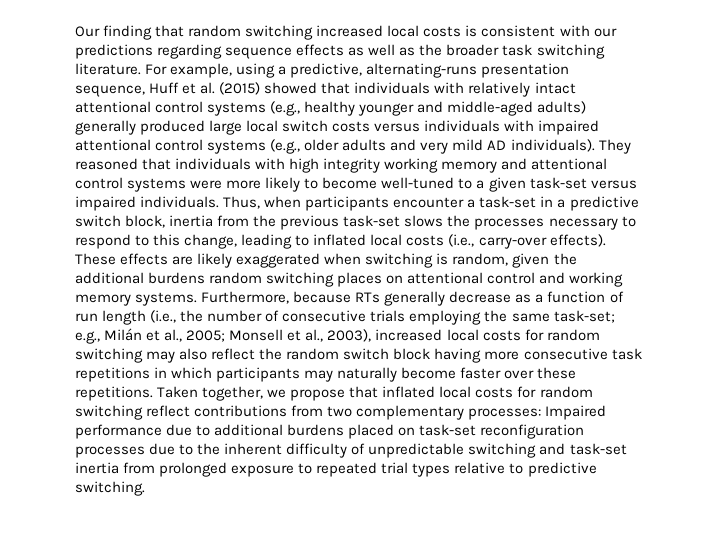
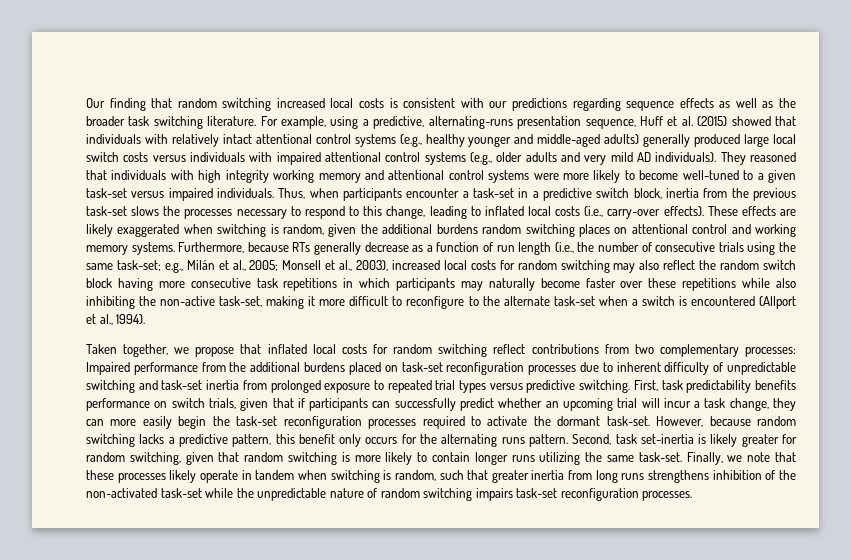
- Furthermore, because RTs generally decrease as a function of run length (i.e., the number of consecutive trials employing the same task-set;
+ Furthermore, because RTs generally decrease as a function of run length (i.e., the number of consecutive trials using the same task-set;
- Monsell et al., 2003), increased local costs for random switching may also reflect the random switch block having more consecutive task repetitions in which participants may naturally become faster over these repetitions. Taken together, we propose that inflated local costs for random switching reflect contributions from two complementary processes:
+ Monsell et al., 2003), increased local costs for random switching may also reflect the random switch block having more consecutive task repetitions in which participants may naturally become faster over these repetitions while also inhibiting the non-active task-set, making it more difficult to reconfigure to the alternate task-set when a switch is encountered (Allport et al., 1994).
+ Taken together, we propose that inflated local costs for random switching reflect contributions from two complementary processes:
- Impaired performance due to additional burdens placed on task-set reconfiguration processes due to the inherent difficulty of unpredictable switching and task-set inertia from prolonged exposure to repeated trial types relative to predictive switching.
+ Impaired performance from the additional burdens placed on task-set reconfiguration processes due to inherent difficulty of unpredictable switching and task-set inertia from prolonged exposure to repeated trial types versus predictive switching. First, task predictability benefits performance on switch trials, given that if participants can successfully predict whether an upcoming trial will incur a task change, they can more easily begin the task-set reconfiguration processes required to activate the dormant task-set. However, because random switching lacks a predictive pattern, this benefit only occurs for the alternating runs pattern. Second, task set-inertia is likely greater for random switching, given that random switching is more likely to contain longer runs utilizing the same task-set. Finally, we note that these processes likely operate in tandem when switching is random, such that greater inertia from long runs strengthens inhibition of the non-activated task-set while the unpredictable nature of random switching impairs task-set reconfiguration processes.

